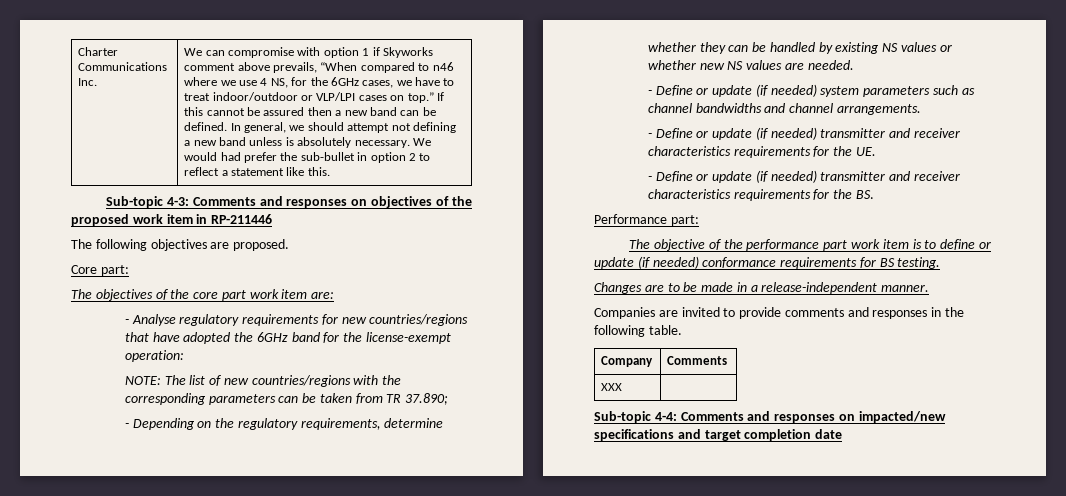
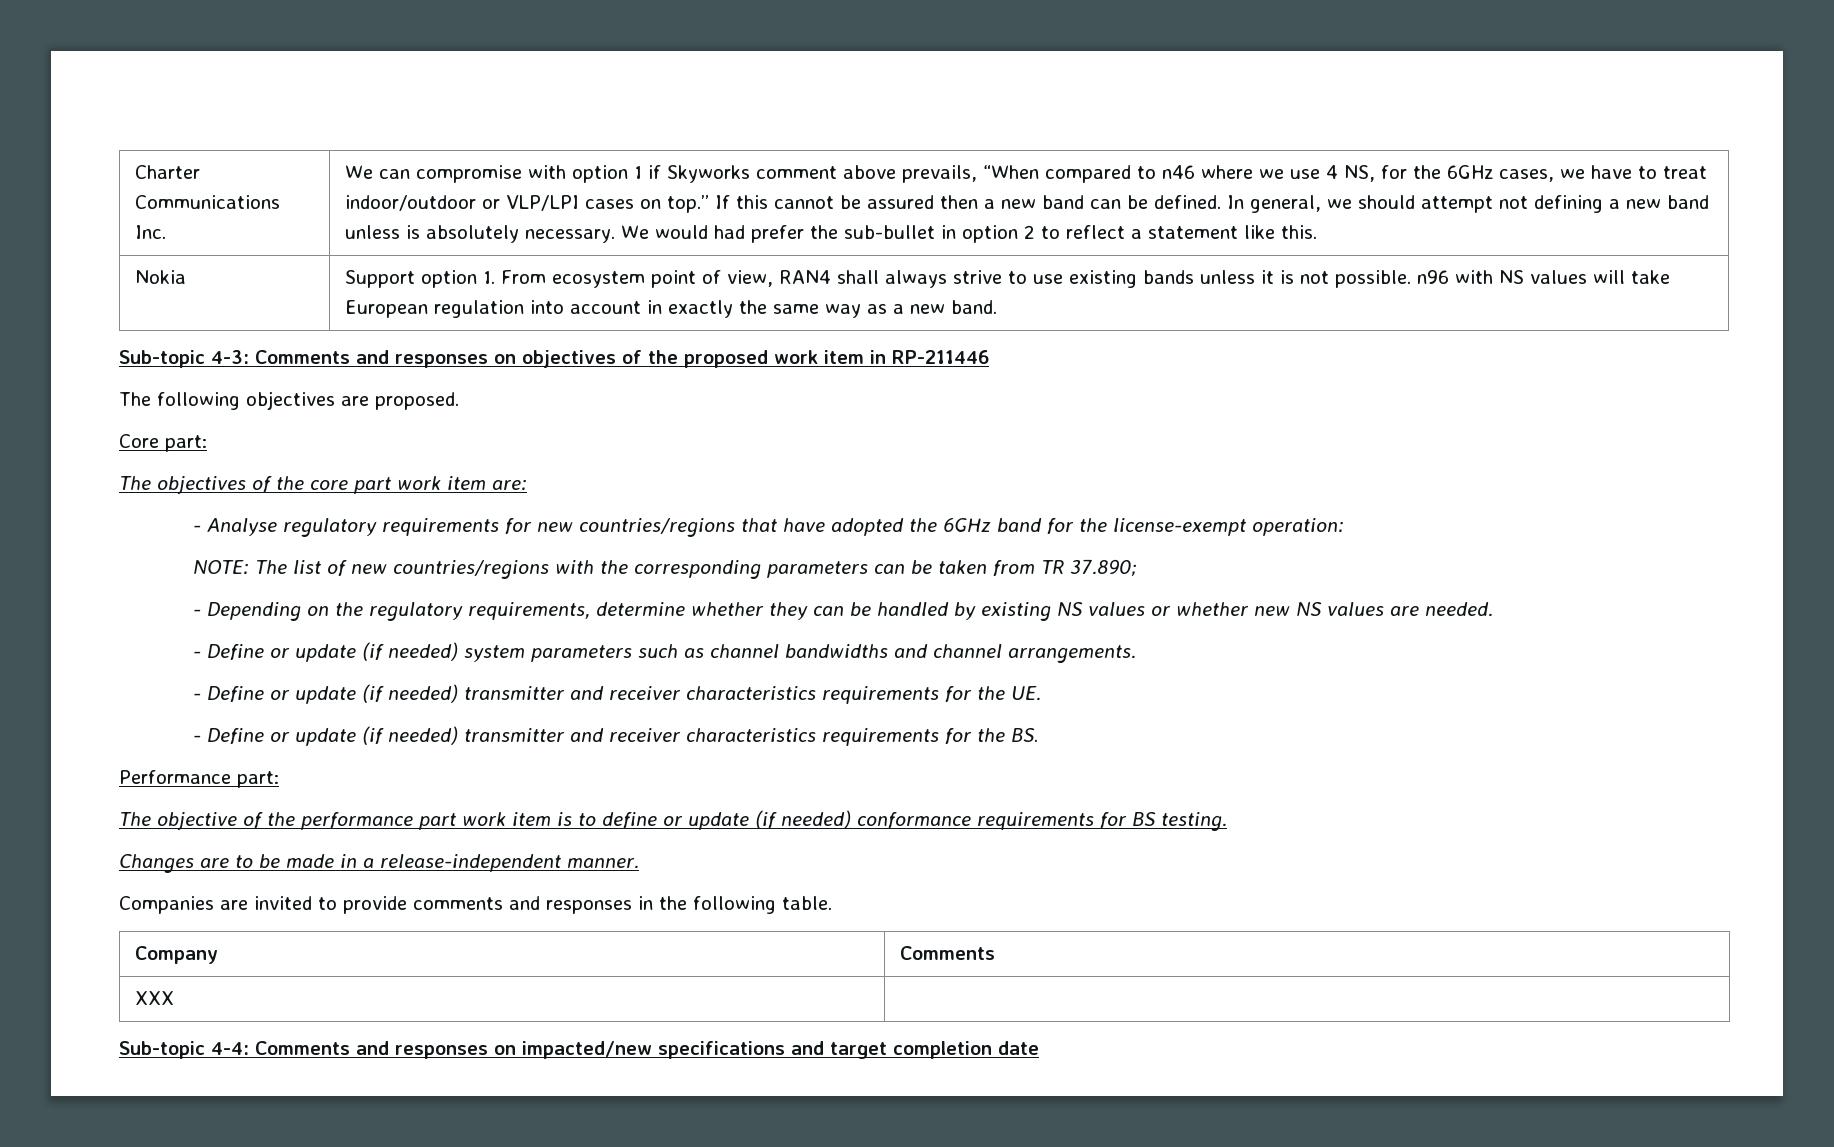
+ Nokia | Support option 1. From ecosystem point of view, RAN4 shall always strive to use existing bands unless it is not possible. n96 with NS values will take European regulation into account in exactly the same way as a new band.

